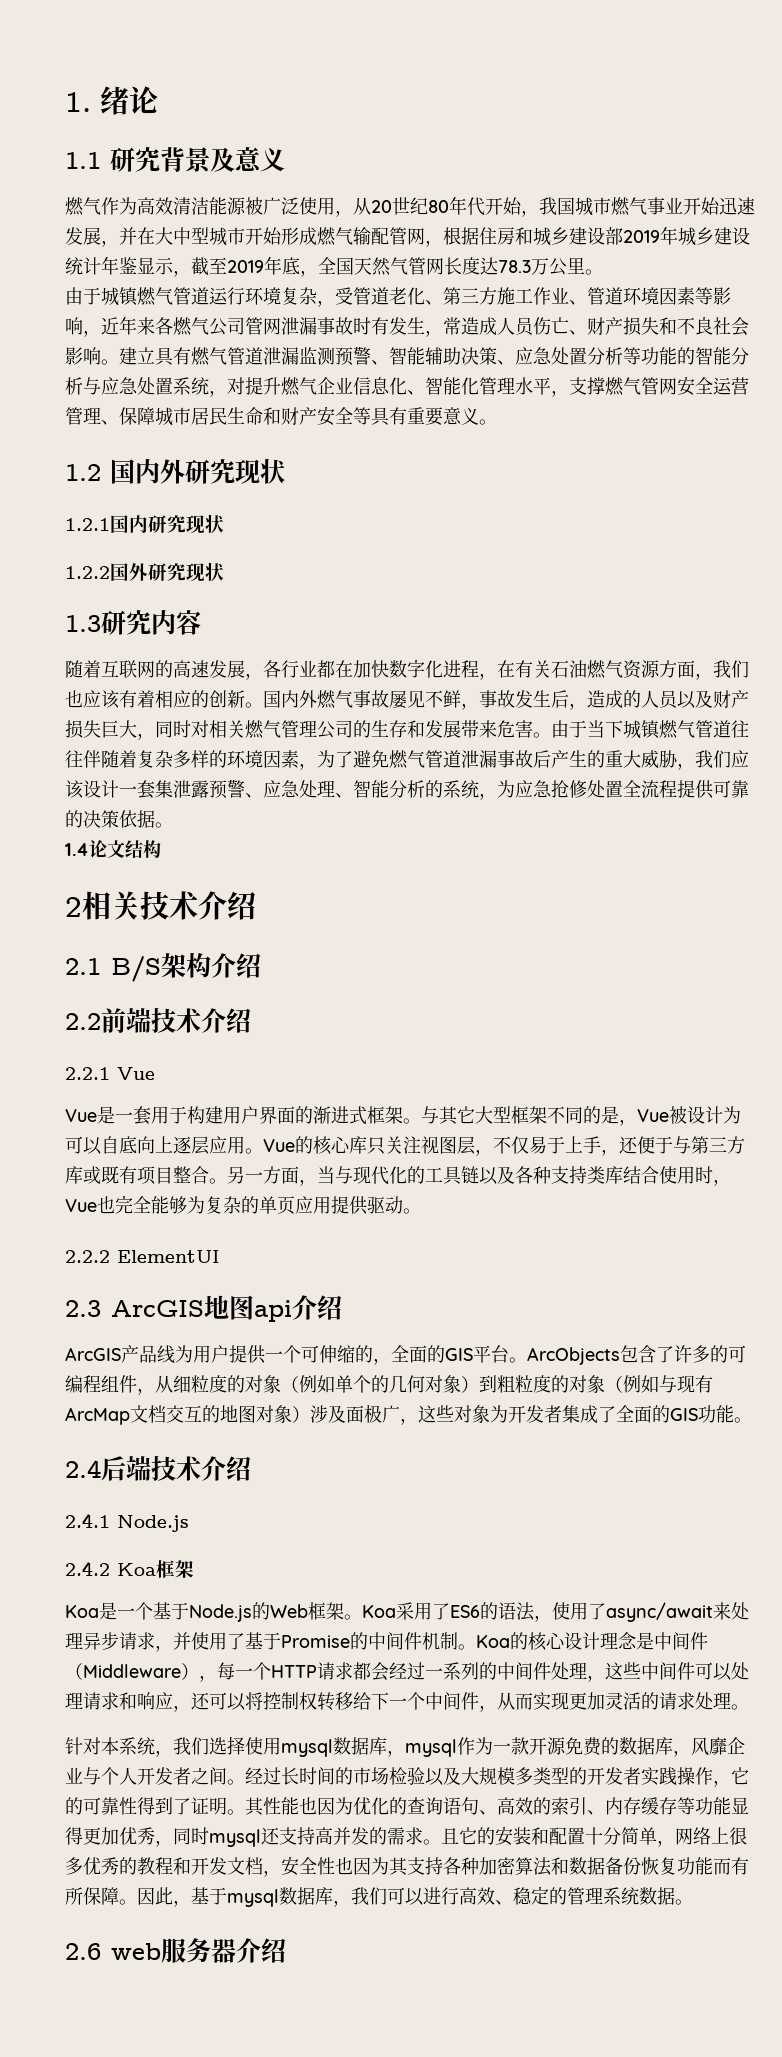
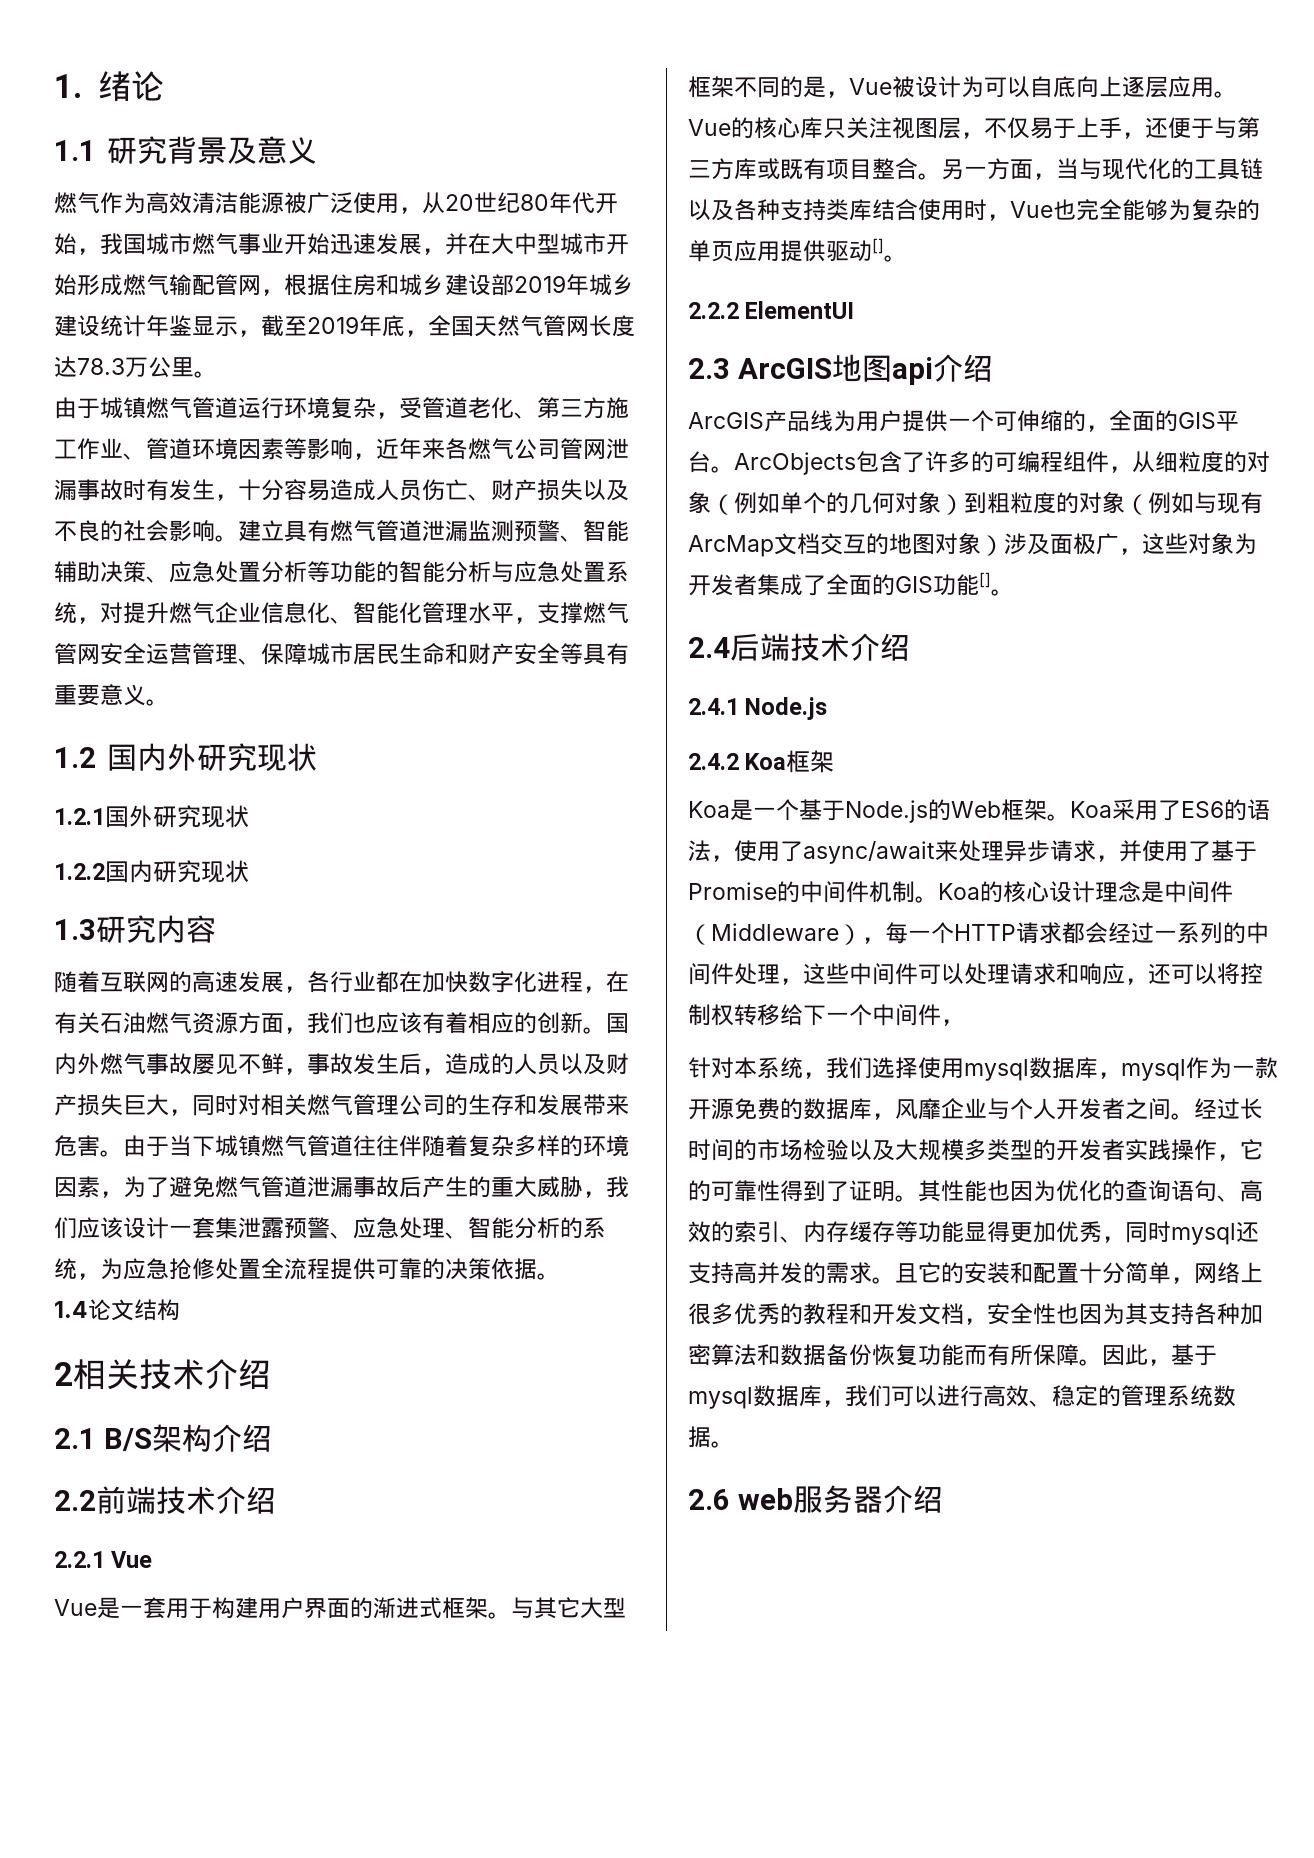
- 由于城镇燃气管道运行环境复杂，受管道老化、第三方施工作业、管道环境因素等影响，近年来各燃气公司管网泄漏事故时有发生，常造成人员伤亡、财产损失和不良社会影响。
+ 由于城镇燃气管道运行环境复杂，受管道老化、第三方施工作业、管道环境因素等影响，近年来各燃气公司管网泄漏事故时有发生，十分容易造成人员伤亡、财产损失以及不良的社会影响。
- 1.2.1国内研究现状
+ 1.2.1国外研究现状
- 1.2.2国外研究现状
+ 1.2.2国内研究现状
- 另一方面，当与现代化的工具链以及各种支持类库结合使用时，Vue也完全能够为复杂的单页应用提供驱动。
+ 另一方面，当与现代化的工具链以及各种支持类库结合使用时，Vue也完全能够为复杂的单页应用提供驱动[]。
- ArcObjects包含了许多的可编程组件，从细粒度的对象（例如单个的几何对象）到粗粒度的对象（例如与现有ArcMap文档交互的地图对象）涉及面极广，这些对象为开发者集成了全面的GIS功能。
+ ArcObjects包含了许多的可编程组件，从细粒度的对象（例如单个的几何对象）到粗粒度的对象（例如与现有ArcMap文档交互的地图对象）涉及面极广，这些对象为开发者集成了全面的GIS功能[]。
- Koa的核心设计理念是中间件（Middleware），每一个HTTP请求都会经过一系列的中间件处理，这些中间件可以处理请求和响应，还可以将控制权转移给下一个中间件，从而实现更加灵活的请求处理。
+ Koa的核心设计理念是中间件（Middleware），每一个HTTP请求都会经过一系列的中间件处理，这些中间件可以处理请求和响应，还可以将控制权转移给下一个中间件，

